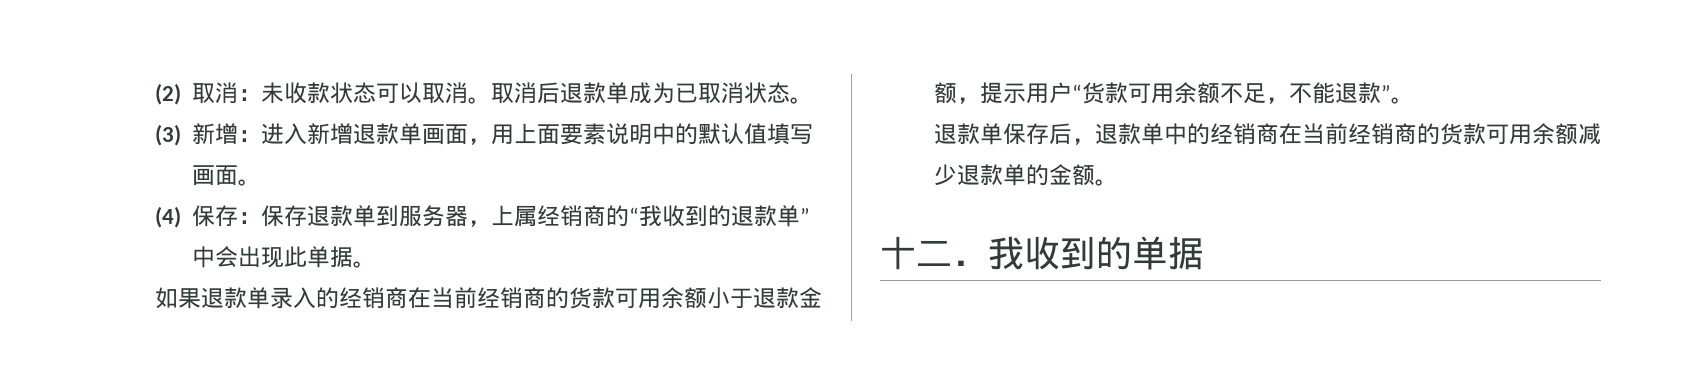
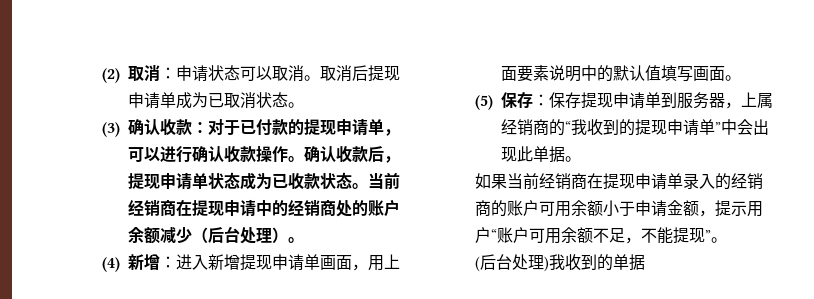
- (2)取消：未收款状态可以取消。
+ (2)取消：申请状态可以取消。
- 取消后退款单成为已取消状态。
+ 取消后提现申请单成为已取消状态。
- (3)新增：进入新增退款单画面，用上面要素说明中的默认值填写画面。
+ (3)确认收款：对于已付款的提现申请单，可以进行确认收款操作。确认收款后，提现申请单状态成为已收款状态。当前经销商在提现申请中的经销商处的账户余额减少（后台处理）。
+ (4)新增：进入新增提现申请单画面，用上面要素说明中的默认值填写画面。
- (4)保存：保存退款单到服务器，上属经销商的“我收到的退款单”中会出现此单据。
+ (5)保存：保存提现申请单到服务器，上属经销商的“我收到的提现申请单”中会出现此单据。
- 如果退款单录入的经销商在当前经销商的货款可用余额小于退款金额，提示用户“货款可用余额不足，不能退款”。
+ 如果当前经销商在提现申请单录入的经销商的账户可用余额小于申请金额，提示用户“账户可用余额不足，不能提现”。
- 退款单保存后，退款单中的经销商在当前经销商的货款可用余额减少退款单的金额。
- 十二．我收到的单据
+ (后台处理)我收到的单据

